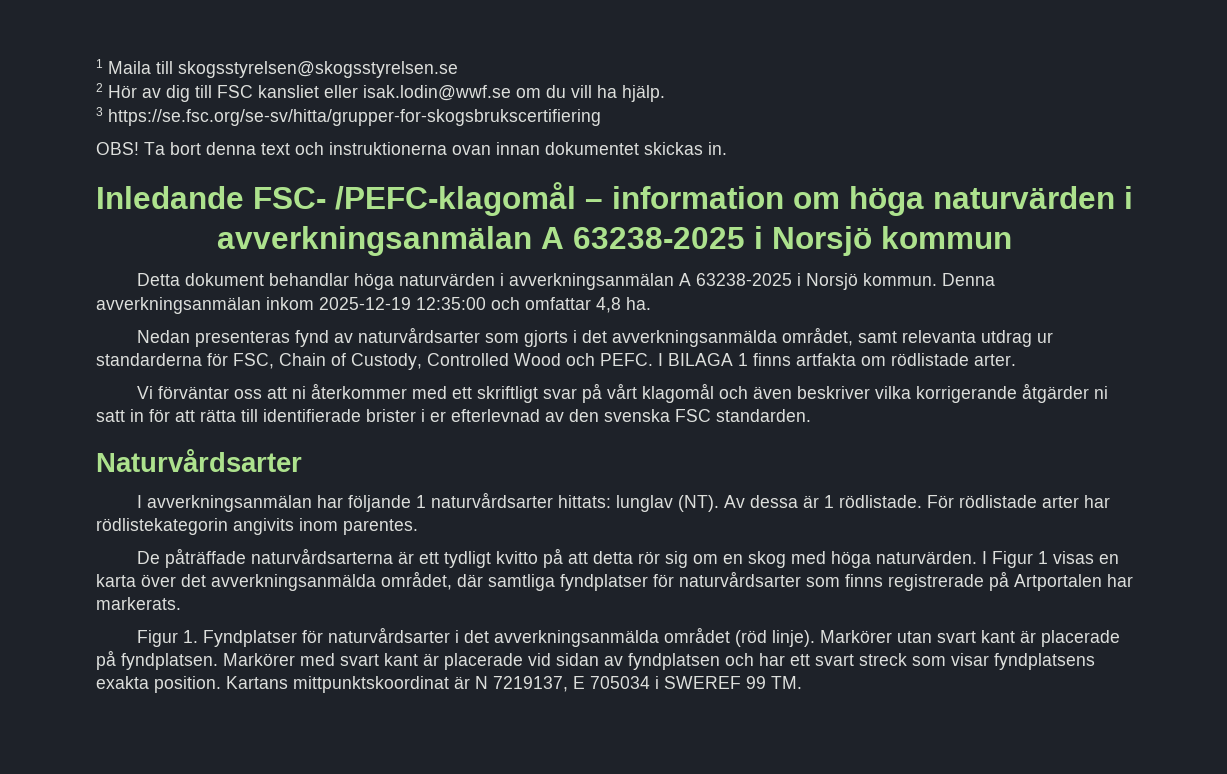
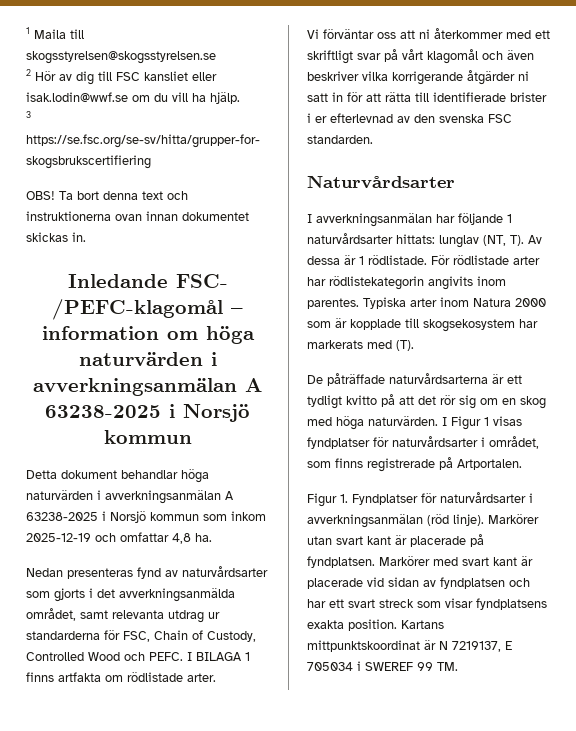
- Detta dokument behandlar höga naturvärden i avverkningsanmälan A 63238-2025 i Norsjö kommun. Denna avverkningsanmälan inkom 2025-12-19 12:35:00 och omfattar 4,8 ha.
+ Detta dokument behandlar höga naturvärden i avverkningsanmälan A 63238-2025 i Norsjö kommun som inkom 2025-12-19 och omfattar 4,8 ha.
- I avverkningsanmälan har följande 1 naturvårdsarter hittats: lunglav (NT). Av dessa är 1 rödlistade.
+ I avverkningsanmälan har följande 1 naturvårdsarter hittats: lunglav (NT, T). Av dessa är 1 rödlistade.
+ Typiska arter inom Natura 2000 som är kopplade till skogsekosystem har markerats med (T).
- De påträffade naturvårdsarterna är ett tydligt kvitto på att detta rör sig om en skog med höga naturvärden.
+ De påträffade naturvårdsarterna är ett tydligt kvitto på att det rör sig om en skog med höga naturvärden.
- I Figur 1 visas en karta över det avverkningsanmälda området, där samtliga fyndplatser för naturvårdsarter som finns registrerade på Artportalen har markerats.
+ I Figur 1 visas fyndplatser för naturvårdsarter i området, som finns registrerade på Artportalen.
- Figur 1. Fyndplatser för naturvårdsarter i det avverkningsanmälda området (röd linje).
+ Figur 1. Fyndplatser för naturvårdsarter i avverkningsanmälan (röd linje).

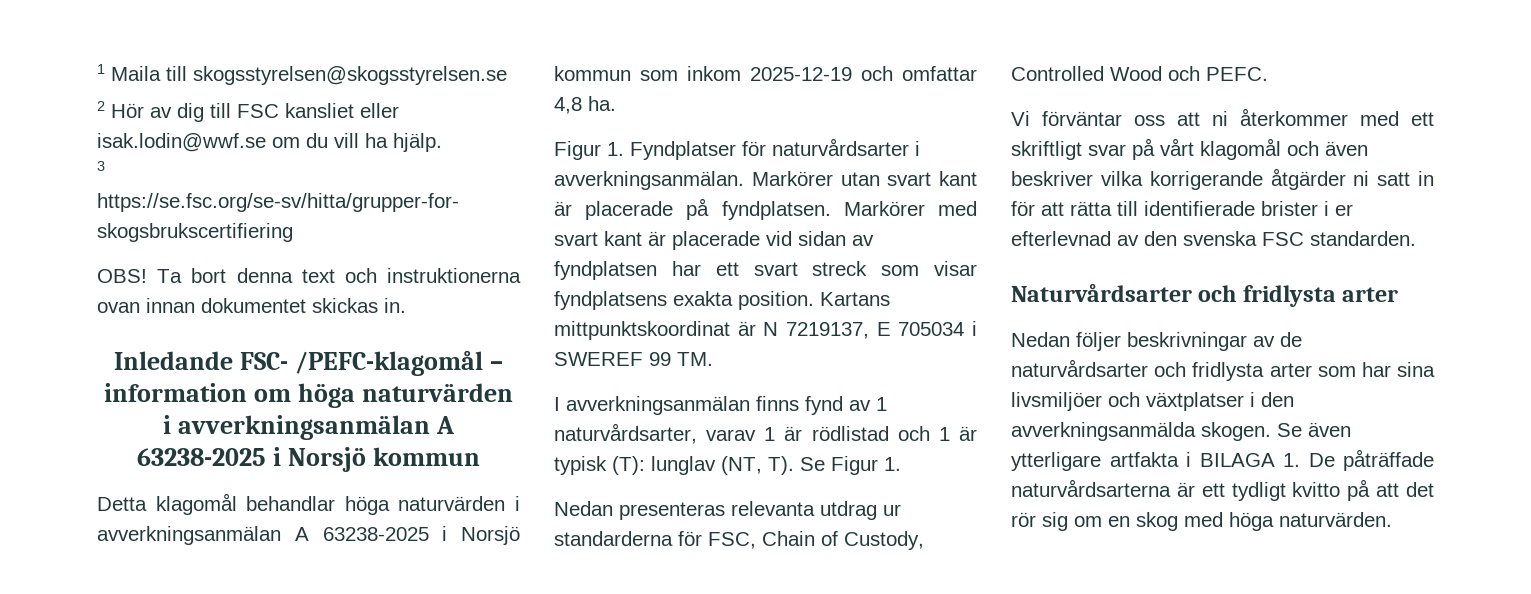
- Detta dokument behandlar höga naturvärden i avverkningsanmälan A 63238-2025 i Norsjö kommun som inkom 2025-12-19 och omfattar 4,8 ha.
+ Detta klagomål behandlar höga naturvärden i avverkningsanmälan A 63238-2025 i Norsjö kommun som inkom 2025-12-19 och omfattar 4,8 ha.
- Nedan presenteras fynd av naturvårdsarter som gjorts i det avverkningsanmälda området, samt relevanta utdrag ur standarderna för FSC, Chain of Custody, Controlled Wood och PEFC. I BILAGA 1 finns artfakta om rödlistade arter.
+ Figur 1. Fyndplatser för naturvårdsarter i avverkningsanmälan. Markörer utan svart kant är placerade på fyndplatsen. Markörer med svart kant är placerade vid sidan av fyndplatsen har ett svart streck som visar fyndplatsens exakta position. Kartans mittpunktskoordinat är N 7219137, E 705034 i SWEREF 99 TM.
+ I avverkningsanmälan finns fynd av 1 naturvårdsarter, varav 1 är rödlistad och 1 är typisk (T): lunglav (NT, T). Se Figur 1.
+ Nedan presenteras relevanta utdrag ur standarderna för FSC, Chain of Custody, Controlled Wood och PEFC.
- Naturvårdsarter
- I avverkningsanmälan har följande 1 naturvårdsarter hittats: lunglav (NT, T). Av dessa är 1 rödlistade. För rödlistade arter har rödlistekategorin angivits inom parentes. Typiska arter inom Natura 2000 som är kopplade till skogsekosystem har markerats med (T).
- De påträffade naturvårdsarterna är ett tydligt kvitto på att det rör sig om en skog med höga naturvärden. I Figur 1 visas fyndplatser för naturvårdsarter i området, som finns registrerade på Artportalen.
- Figur 1. Fyndplatser för naturvårdsarter i avverkningsanmälan (röd linje). Markörer utan svart kant är placerade på fyndplatsen. Markörer med svart kant är placerade vid sidan av fyndplatsen och har ett svart streck som visar fyndplatsens exakta position. Kartans mittpunktskoordinat är N 7219137, E 705034 i SWEREF 99 TM.
+ Naturvårdsarter och fridlysta arter
+ Nedan följer beskrivningar av de naturvårdsarter och fridlysta arter som har sina livsmiljöer och växtplatser i den avverkningsanmälda skogen. Se även ytterligare artfakta i BILAGA 1. De påträffade naturvårdsarterna är ett tydligt kvitto på att det rör sig om en skog med höga naturvärden.

